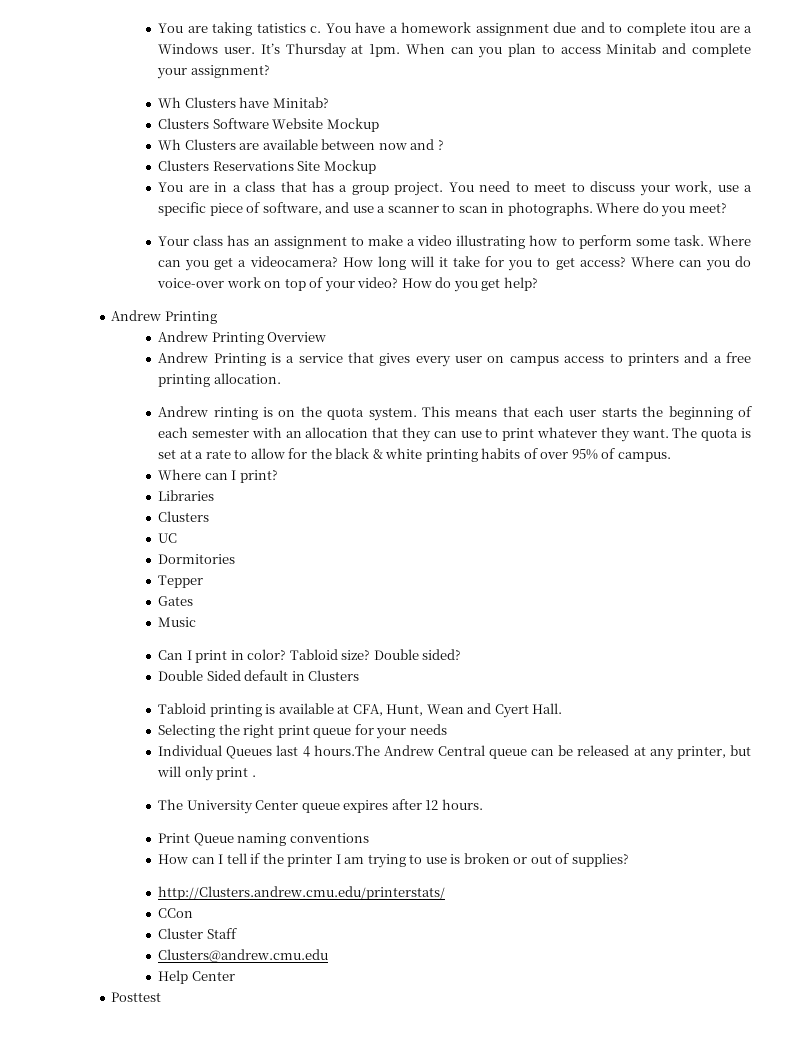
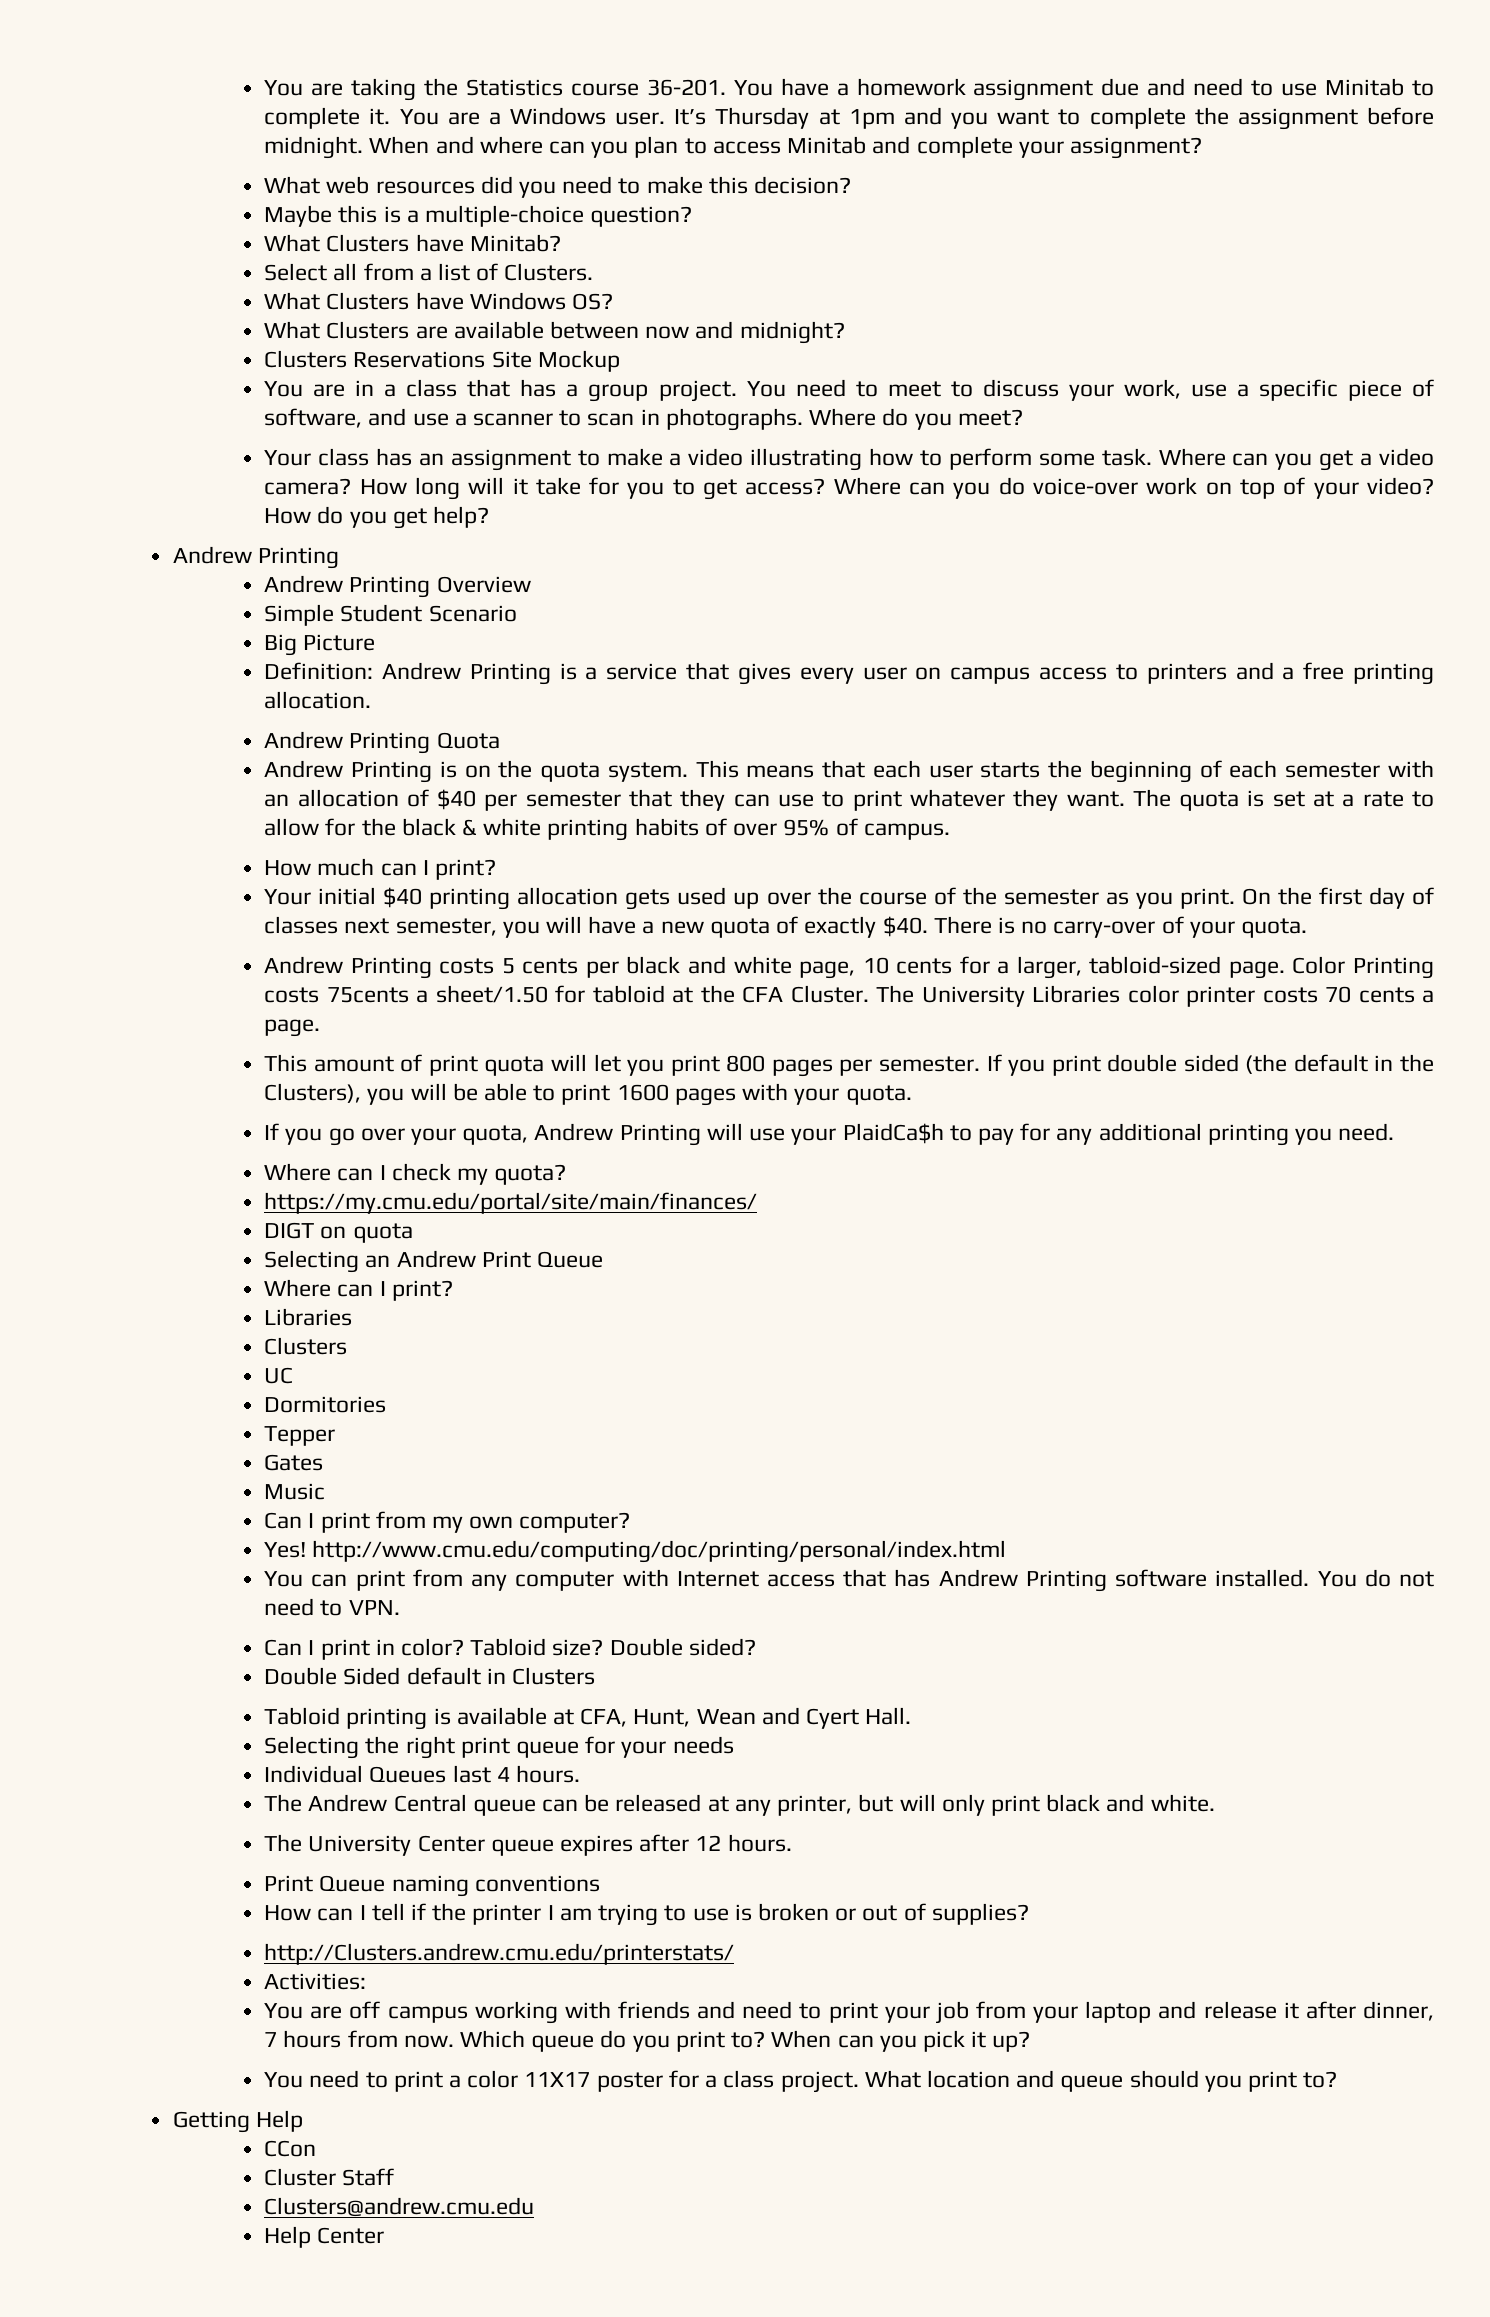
- You are taking tatistics c.
+ You are taking the Statistics course 36-201.
- You have a homework assignment due and to complete itou are a Windows user.
+ You have a homework assignment due and need to use Minitab to complete it. You are a Windows user.
- It’s Thursday at 1pm. When can you plan to access Minitab and complete your assignment?
+ It’s Thursday at 1pm and you want to complete the assignment before midnight. When and where can you plan to access Minitab and complete your assignment?
- Wh Clusters have Minitab?
- Clusters Software Website Mockup
- Wh Clusters are available between now and ?
+ What web resources did you need to make this decision?
+ Maybe this is a multiple-choice question?
+ What Clusters have Minitab?
+ Select all from a list of Clusters.
+ What Clusters have Windows OS?
+ What Clusters are available between now and midnight?
- Where can you get a videocamera?
+ Where can you get a video camera?
- Andrew Printing is a service that gives every user on campus access to printers and a free printing allocation.
+ Simple Student Scenario
+ Big Picture
+ Definition: Andrew Printing is a service that gives every user on campus access to printers and a free printing allocation.
- Andrew rinting is on the quota system.
+ Andrew Printing Quota
+ Andrew Printing is on the quota system.
- This means that each user starts the beginning of each semester with an allocation that they can use to print whatever they want.
+ This means that each user starts the beginning of each semester with an allocation of $40 per semester that they can use to print whatever they want.
+ How much can I print?
+ Your initial $40 printing allocation gets used up over the course of the semester as you print. On the first day of classes next semester, you will have a new quota of exactly $40. There is no carry-over of your quota.
+ Andrew Printing costs 5 cents per black and white page, 10 cents for a larger, tabloid-sized page. Color Printing costs 75cents a sheet/1.50 for tabloid at the CFA Cluster. The University Libraries color printer costs 70 cents a page.
+ This amount of print quota will let you print 800 pages per semester. If you print double sided (the default in the Clusters), you will be able to print 1600 pages with your quota.
+ If you go over your quota, Andrew Printing will use your PlaidCa$h to pay for any additional printing you need.
+ Where can I check my quota?
+ https://my.cmu.edu/portal/site/main/finances/
+ DIGT on quota
+ Selecting an Andrew Print Queue
+ Can I print from my own computer?
+ Yes! http://www.cmu.edu/computing/doc/printing/personal/index.html
+ You can print from any computer with Internet access that has Andrew Printing software installed. You do not need to VPN.
- Individual Queues last 4 hours.The Andrew Central queue can be released at any printer, but will only print .
+ Individual Queues last 4 hours.
+ The Andrew Central queue can be released at any printer, but will only print black and white.
+ Activities:
+ You are off campus working with friends and need to print your job from your laptop and release it after dinner, 7 hours from now. Which queue do you print to? When can you pick it up?
+ You need to print a color 11X17 poster for a class project. What location and queue should you print to?
+ Getting Help
- Posttest

